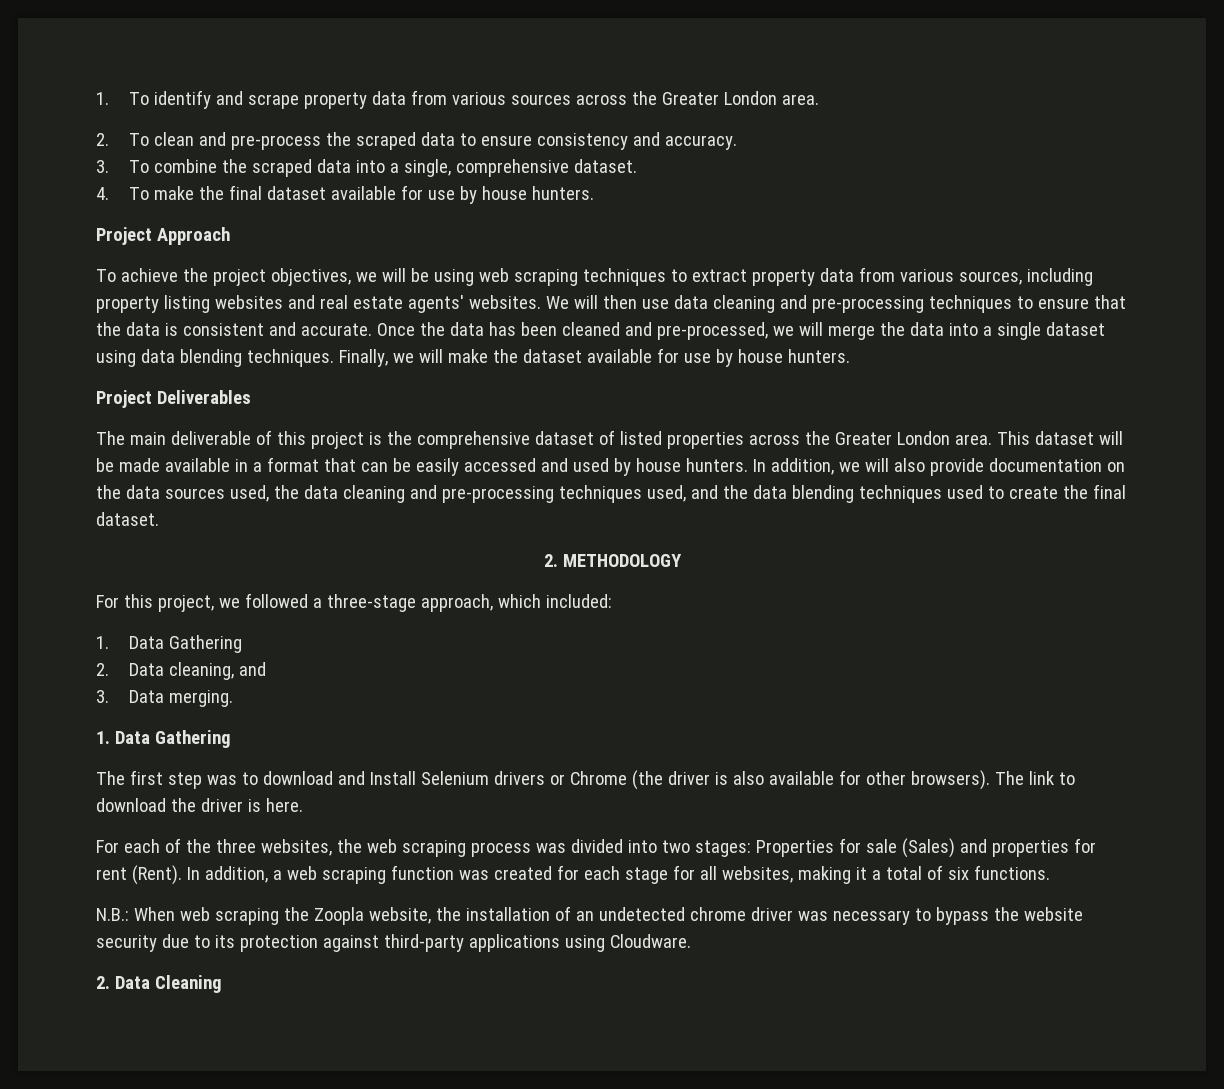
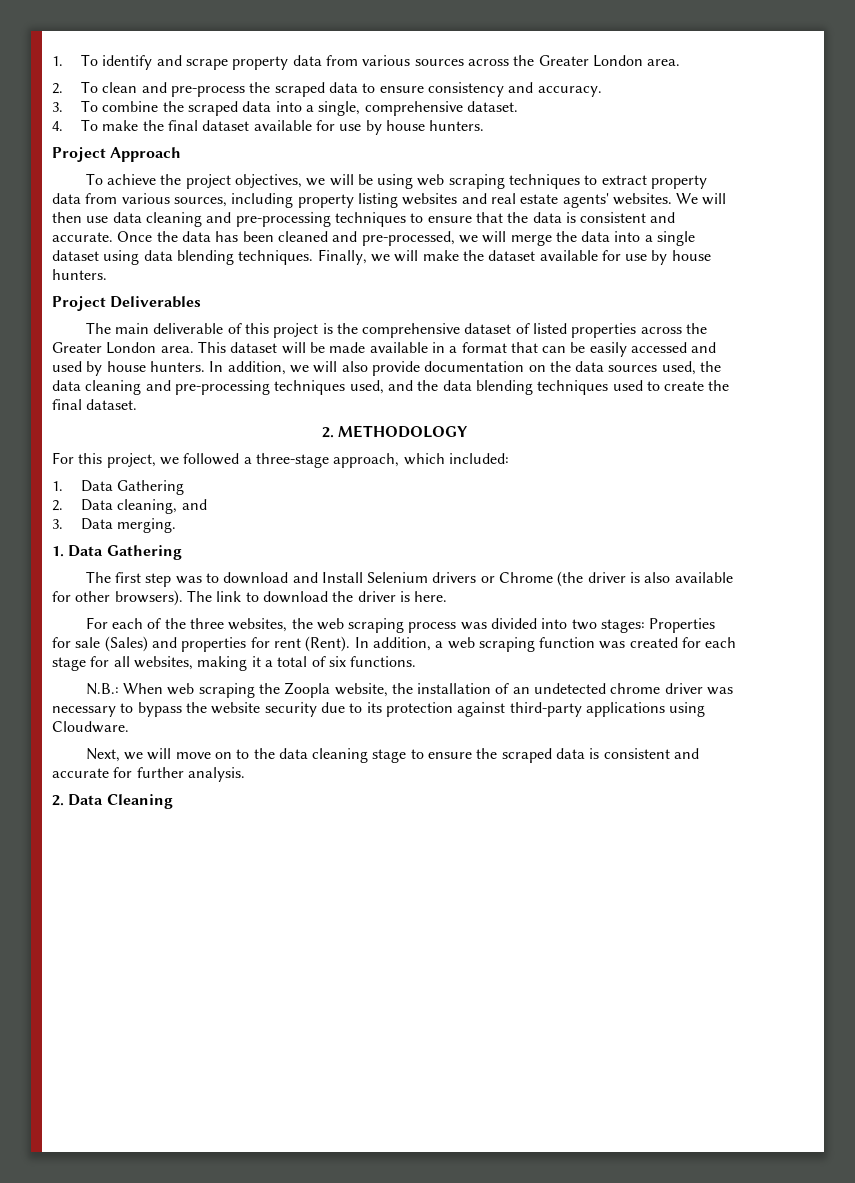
+ Next, we will move on to the data cleaning stage to ensure the scraped data is consistent and accurate for further analysis.

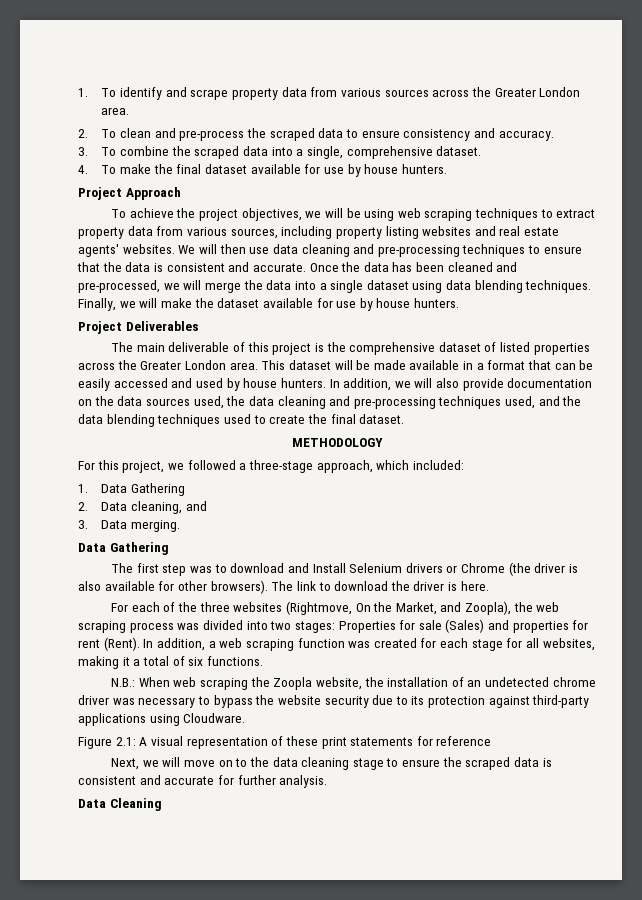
- 2. METHODOLOGY
+ METHODOLOGY
  3. Data merging.
- 1. Data Gathering
+ Data Gathering
- For each of the three websites, the web scraping process was divided into two stages: Properties for sale (Sales) and properties for rent (Rent).
+ For each of the three websites (Rightmove, On the Market, and Zoopla), the web scraping process was divided into two stages: Properties for sale (Sales) and properties for rent (Rent).
+ Figure 2.1: A visual representation of these print statements for reference
- 2. Data Cleaning
+ Data Cleaning

